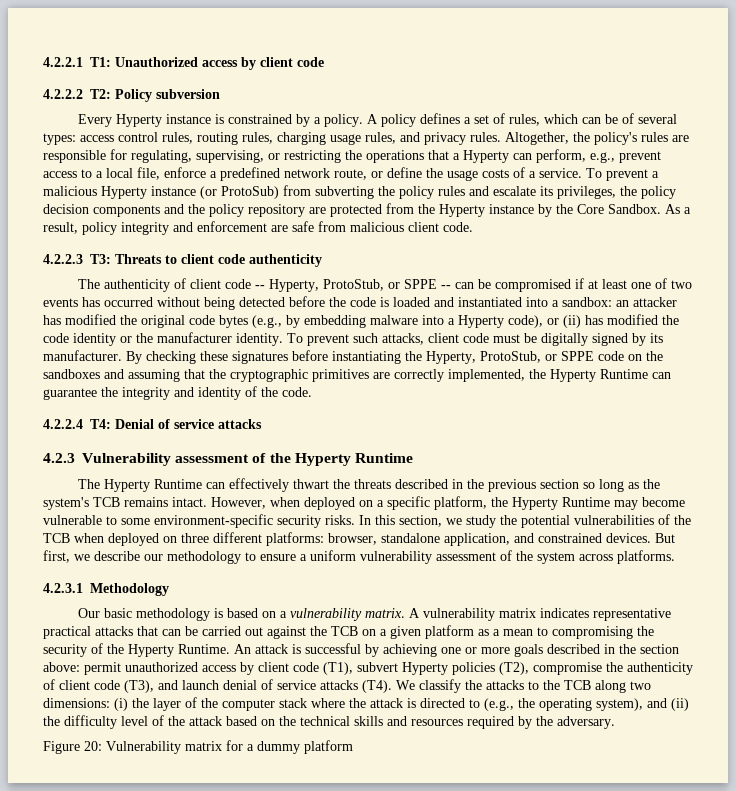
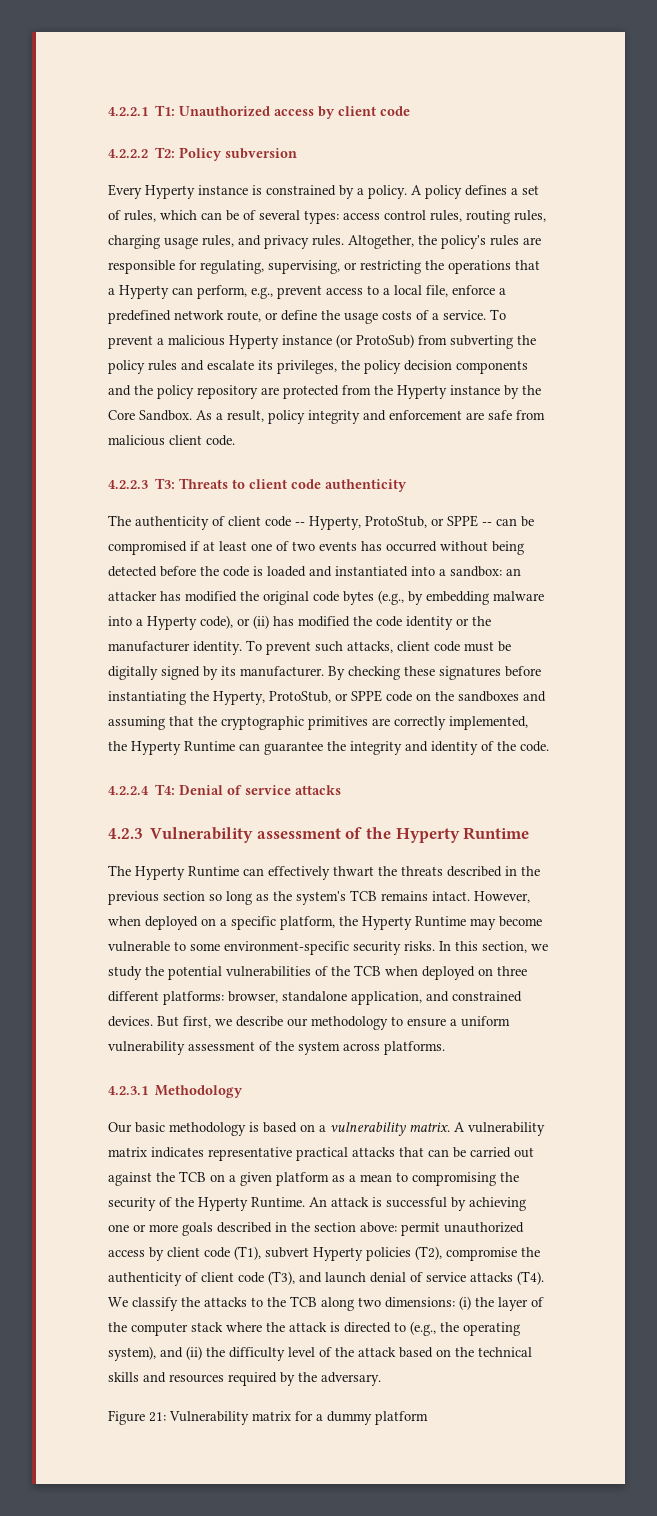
- Figure 20: Vulnerability matrix for a dummy platform
+ Figure 21: Vulnerability matrix for a dummy platform

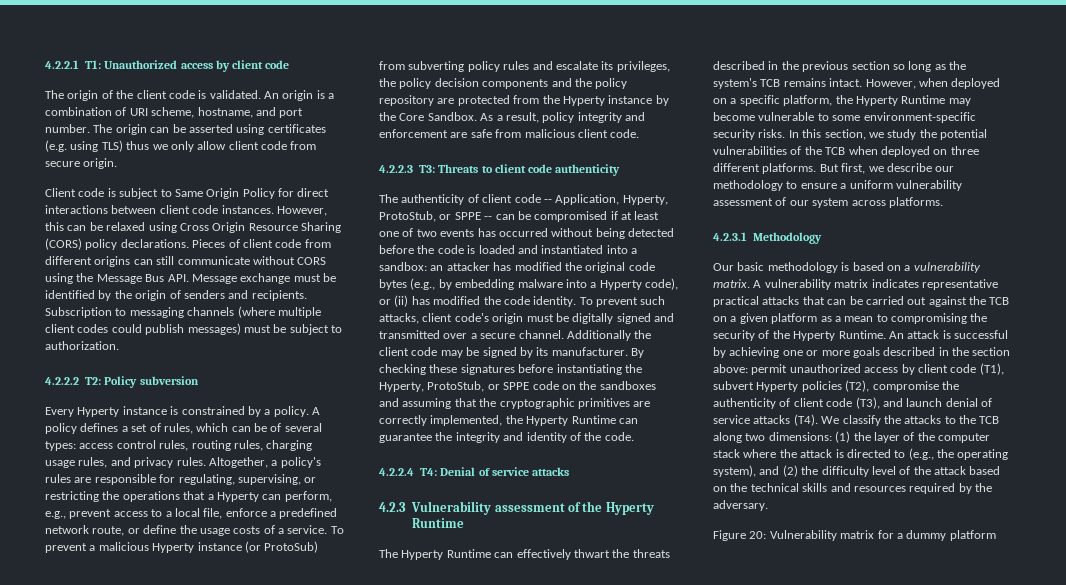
+ The origin of the client code is validated. An origin is a combination of URI scheme, hostname, and port number. The origin can be asserted using certificates (e.g. using TLS) thus we only allow client code from secure origin.
+ Client code is subject to Same Origin Policy for direct interactions between client code instances. However, this can be relaxed using Cross Origin Resource Sharing (CORS) policy declarations. Pieces of client code from different origins can still communicate without CORS using the Message Bus API. Message exchange must be identified by the origin of senders and recipients. Subscription to messaging channels (where multiple client codes could publish messages) must be subject to authorization.
- Altogether, the policy's rules are responsible for regulating, supervising, or restricting the operations that a Hyperty can perform, e.g., prevent access to a local file, enforce a predefined network route, or define the usage costs of a service.
+ Altogether, a policy's rules are responsible for regulating, supervising, or restricting the operations that a Hyperty can perform, e.g., prevent access to a local file, enforce a predefined network route, or define the usage costs of a service.
- To prevent a malicious Hyperty instance (or ProtoSub) from subverting the policy rules and escalate its privileges, the policy decision components and the policy repository are protected from the Hyperty instance by the Core Sandbox.
+ To prevent a malicious Hyperty instance (or ProtoSub) from subverting policy rules and escalate its privileges, the policy decision components and the policy repository are protected from the Hyperty instance by the Core Sandbox.
- The authenticity of client code -- Hyperty, ProtoStub, or SPPE -- can be compromised if at least one of two events has occurred without being detected before the code is loaded and instantiated into a sandbox: an attacker has modified the original code bytes (e.g., by embedding malware into a Hyperty code), or (ii) has modified the code identity or the manufacturer identity.
+ The authenticity of client code -- Application, Hyperty, ProtoStub, or SPPE -- can be compromised if at least one of two events has occurred without being detected before the code is loaded and instantiated into a sandbox: an attacker has modified the original code bytes (e.g., by embedding malware into a Hyperty code), or (ii) has modified the code identity.
- To prevent such attacks, client code must be digitally signed by its manufacturer.
+ To prevent such attacks, client code's origin must be digitally signed and transmitted over a secure channel. Additionally the client code may be signed by its manufacturer.
- In this section, we study the potential vulnerabilities of the TCB when deployed on three different platforms: browser, standalone application, and constrained devices.
+ In this section, we study the potential vulnerabilities of the TCB when deployed on three different platforms.
- But first, we describe our methodology to ensure a uniform vulnerability assessment of the system across platforms.
+ But first, we describe our methodology to ensure a uniform vulnerability assessment of our system across platforms.
- (i) the layer of the computer stack where the attack is directed to (e.g., the operating system), and (ii) the difficulty level of the attack based on the technical skills and resources required by the adversary.
+ (1) the layer of the computer stack where the attack is directed to (e.g., the operating system), and (2) the difficulty level of the attack based on the technical skills and resources required by the adversary.
- Figure 21: Vulnerability matrix for a dummy platform
+ Figure 20: Vulnerability matrix for a dummy platform

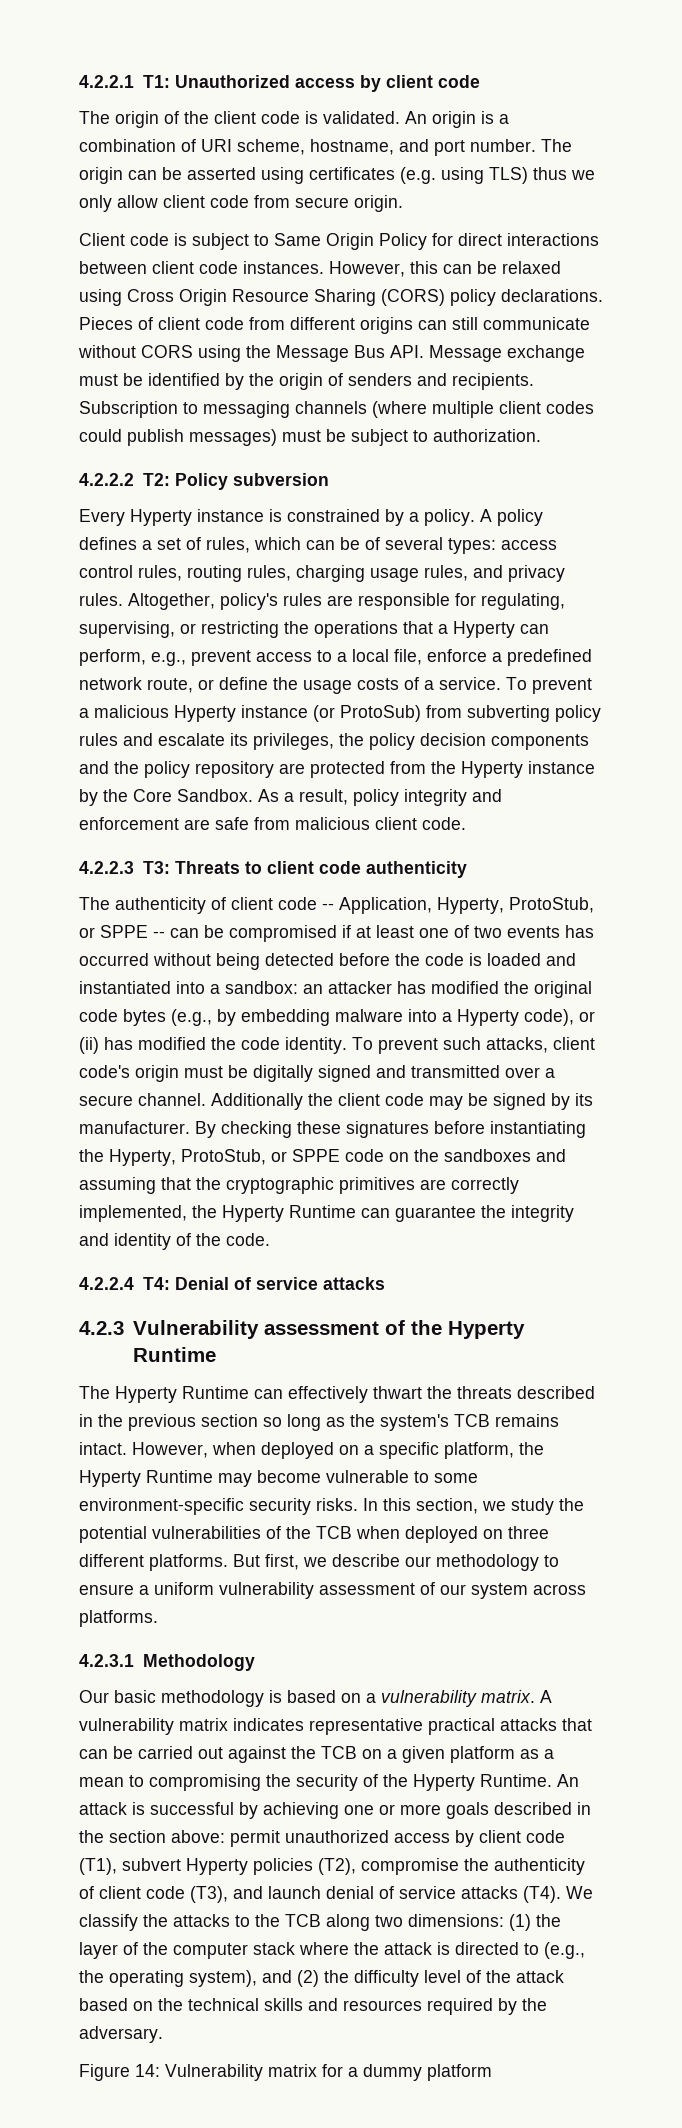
- Altogether, a policy's rules are responsible for regulating, supervising, or restricting the operations that a Hyperty can perform, e.g., prevent access to a local file, enforce a predefined network route, or define the usage costs of a service.
+ Altogether, policy's rules are responsible for regulating, supervising, or restricting the operations that a Hyperty can perform, e.g., prevent access to a local file, enforce a predefined network route, or define the usage costs of a service.
- Figure 20: Vulnerability matrix for a dummy platform
+ Figure 14: Vulnerability matrix for a dummy platform

